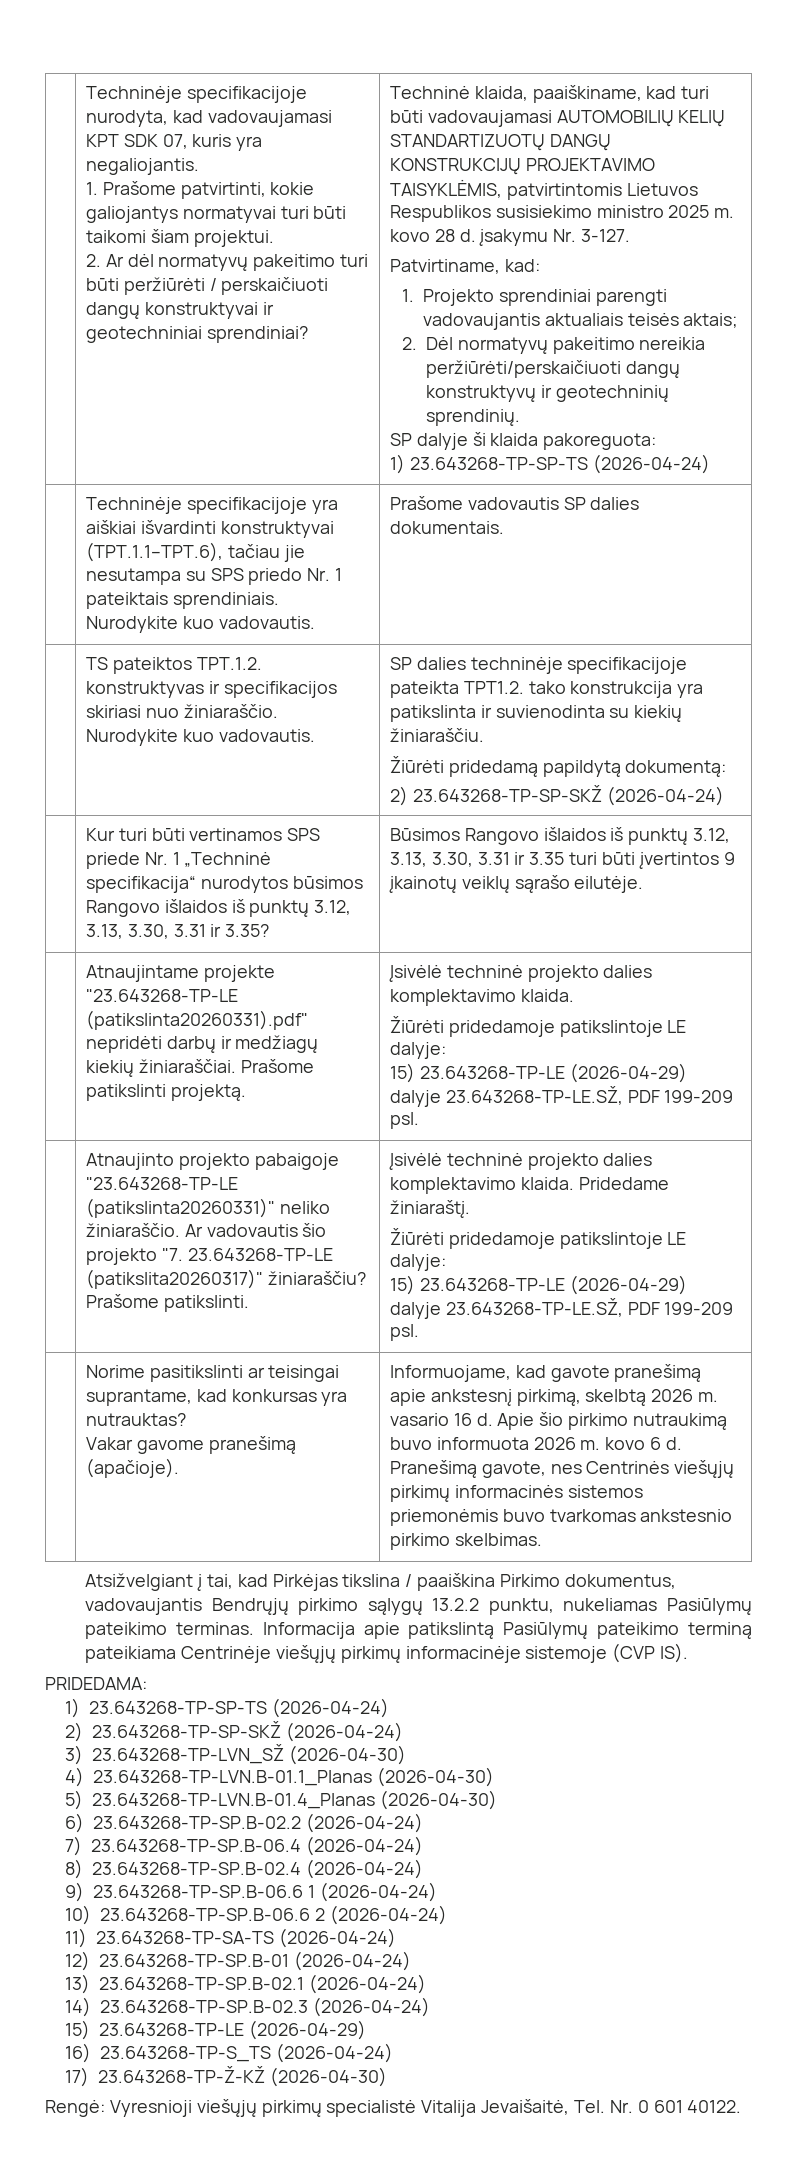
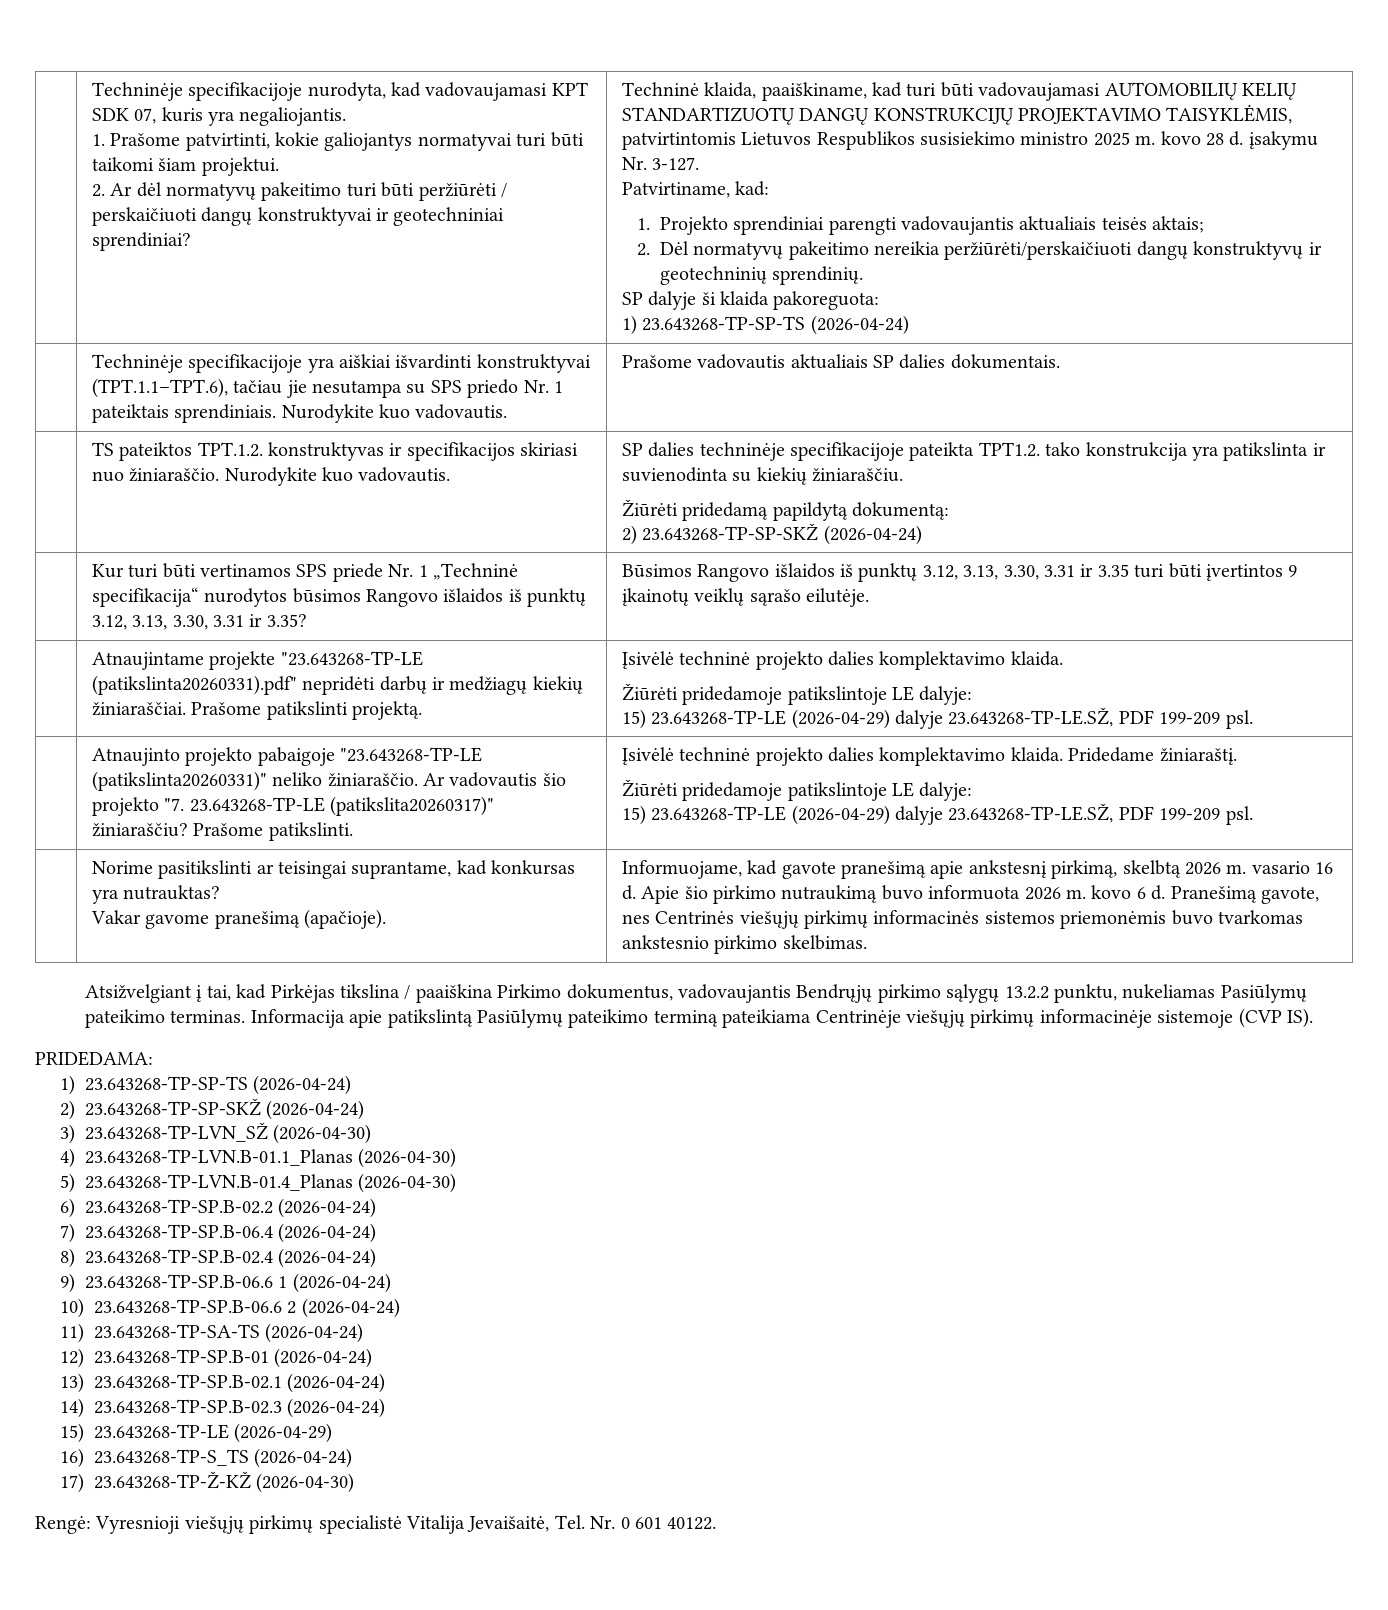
- | Techninėje specifikacijoje yra aiškiai išvardinti konstruktyvai (TPT.1.1–TPT.6), tačiau jie nesutampa su SPS priedo Nr. 1 pateiktais sprendiniais. Nurodykite kuo vadovautis. | Prašome vadovautis SP dalies dokumentais.
+ | Techninėje specifikacijoje yra aiškiai išvardinti konstruktyvai (TPT.1.1–TPT.6), tačiau jie nesutampa su SPS priedo Nr. 1 pateiktais sprendiniais. Nurodykite kuo vadovautis. | Prašome vadovautis aktualiais SP dalies dokumentais.

